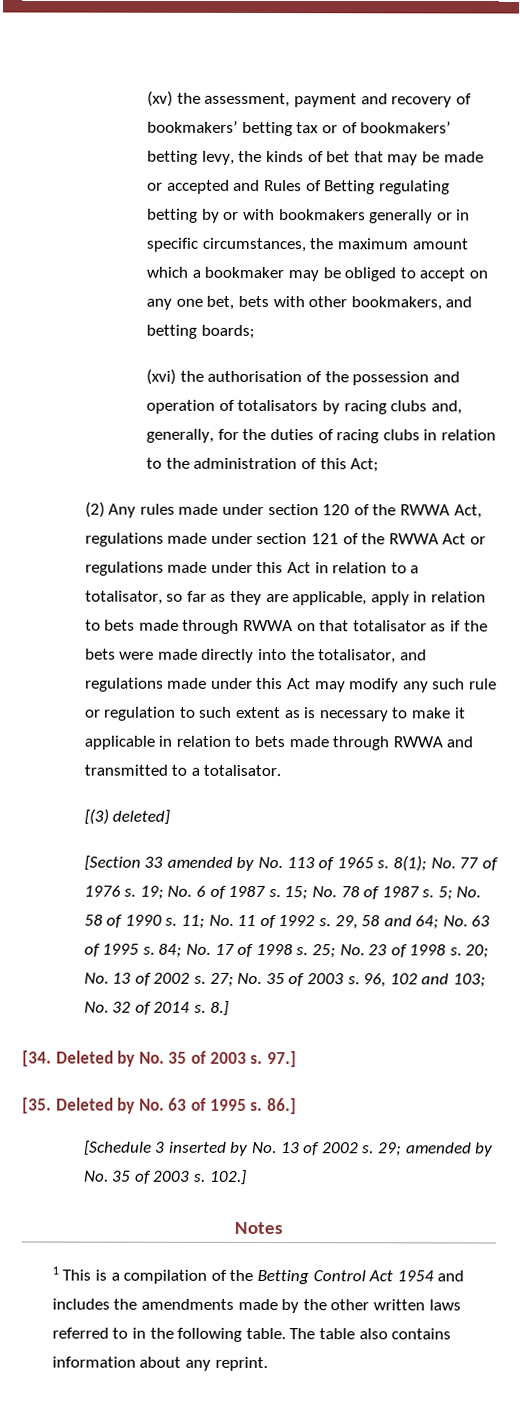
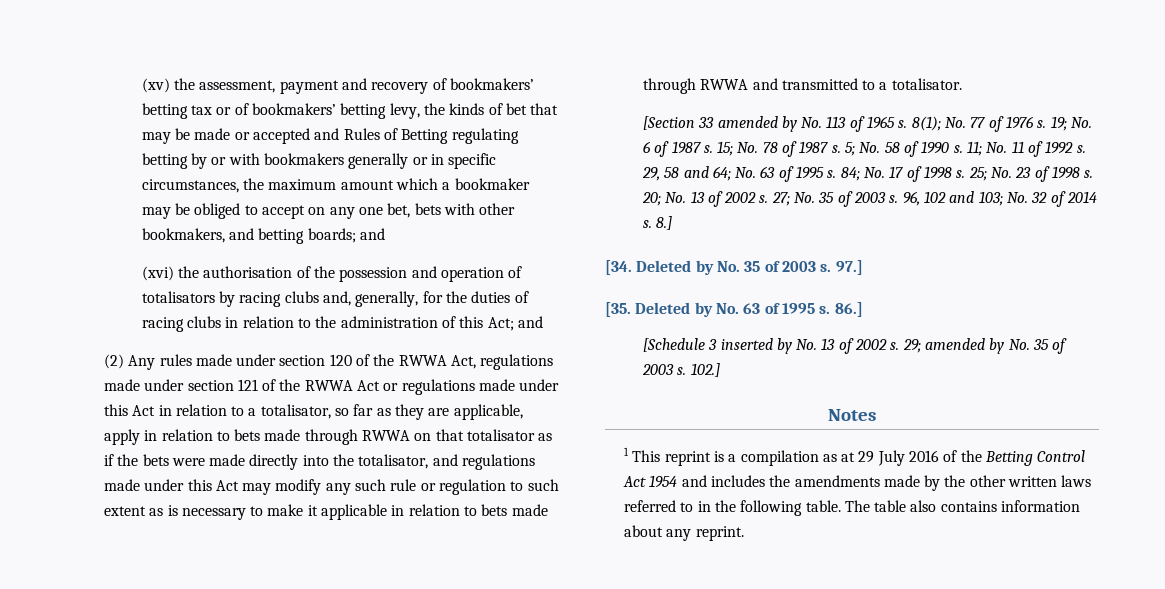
- (xv) the assessment, payment and recovery of bookmakers’ betting tax or of bookmakers’ betting levy, the kinds of bet that may be made or accepted and Rules of Betting regulating betting by or with bookmakers generally or in specific circumstances, the maximum amount which a bookmaker may be obliged to accept on any one bet, bets with other bookmakers, and betting boards;
+ (xv) the assessment, payment and recovery of bookmakers’ betting tax or of bookmakers’ betting levy, the kinds of bet that may be made or accepted and Rules of Betting regulating betting by or with bookmakers generally or in specific circumstances, the maximum amount which a bookmaker may be obliged to accept on any one bet, bets with other bookmakers, and betting boards; and
- (xvi) the authorisation of the possession and operation of totalisators by racing clubs and, generally, for the duties of racing clubs in relation to the administration of this Act;
+ (xvi) the authorisation of the possession and operation of totalisators by racing clubs and, generally, for the duties of racing clubs in relation to the administration of this Act; and
- [(3) deleted]
- 1 This is a compilation of the Betting Control Act 1954 and includes the amendments made by the other written laws referred to in the following table.
+ 1 This reprint is a compilation as at 29 July 2016 of the Betting Control Act 1954 and includes the amendments made by the other written laws referred to in the following table.

